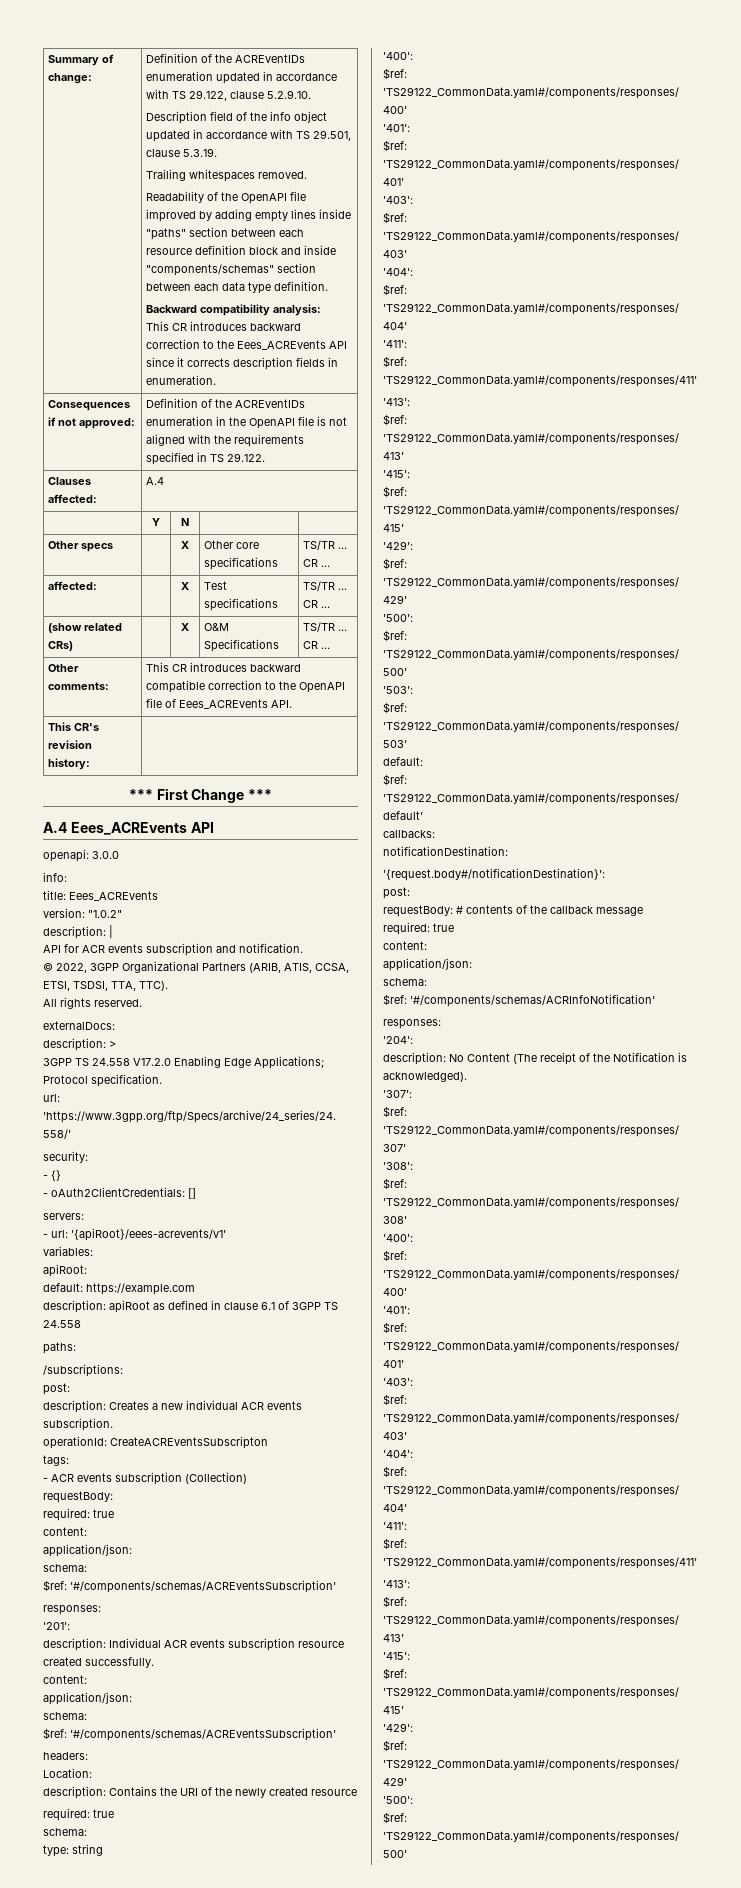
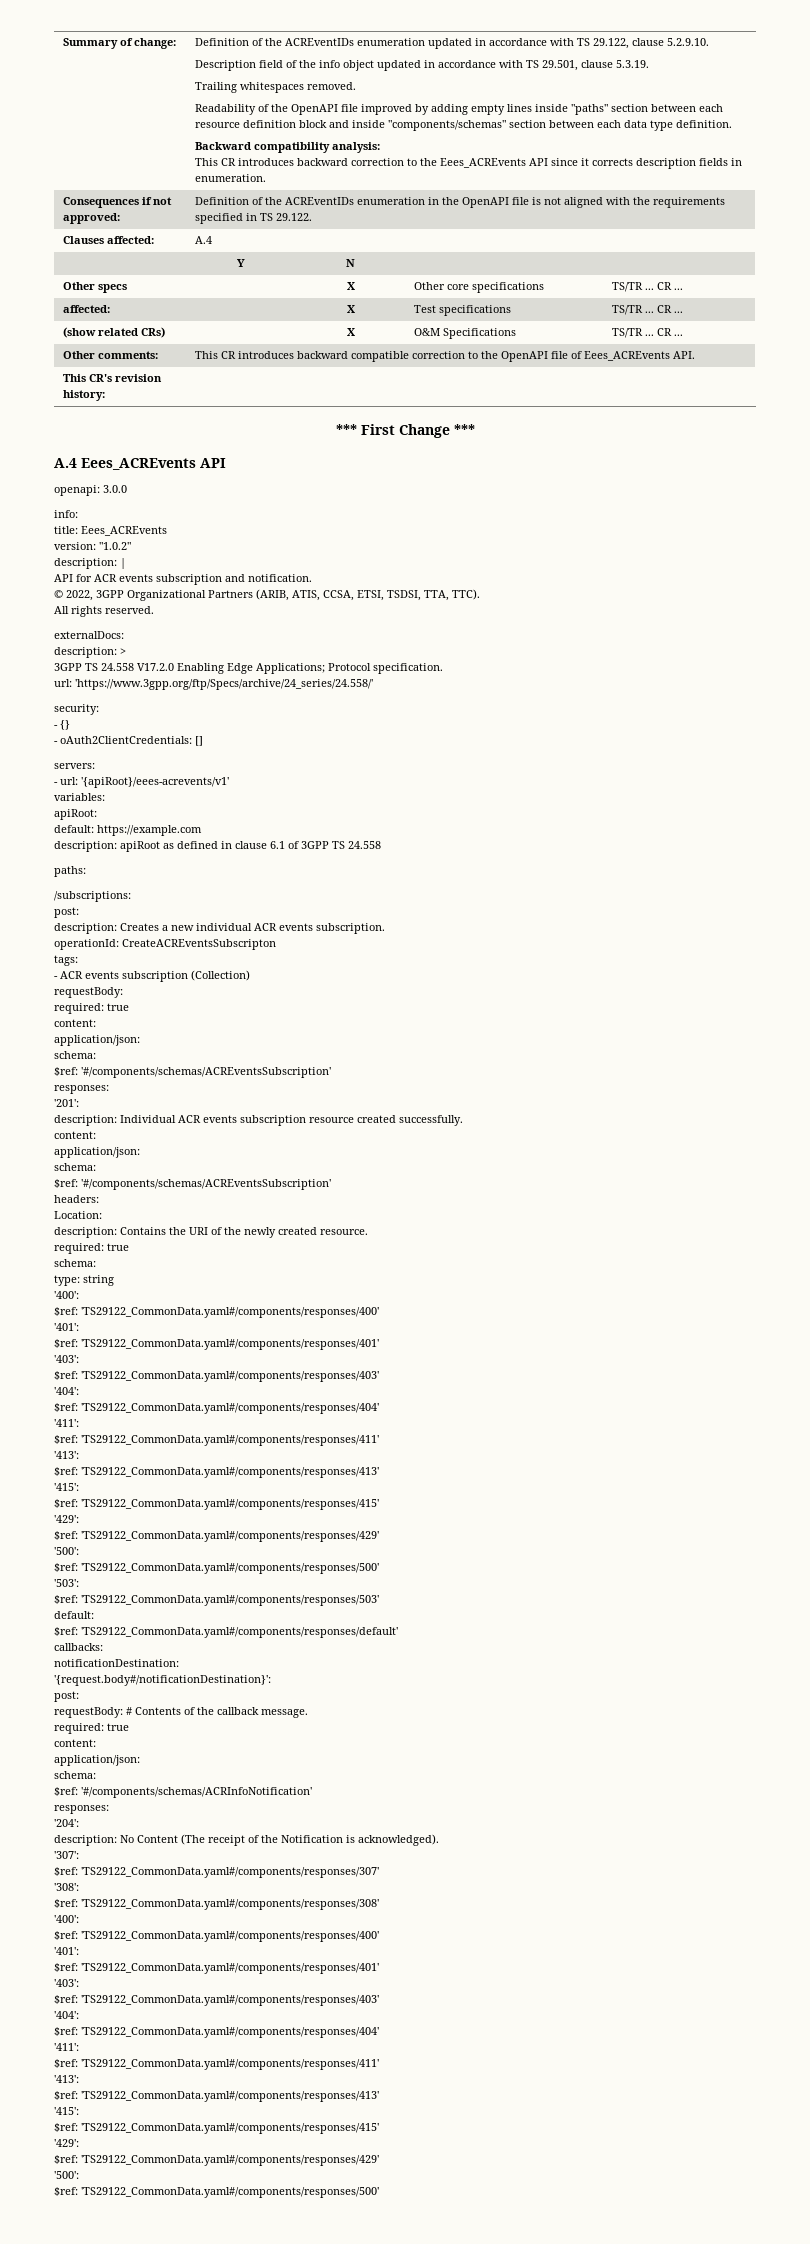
- description: Contains the URI of the newly created resource
+ description: Contains the URI of the newly created resource.
- requestBody: # contents of the callback message
+ requestBody: # Contents of the callback message.

